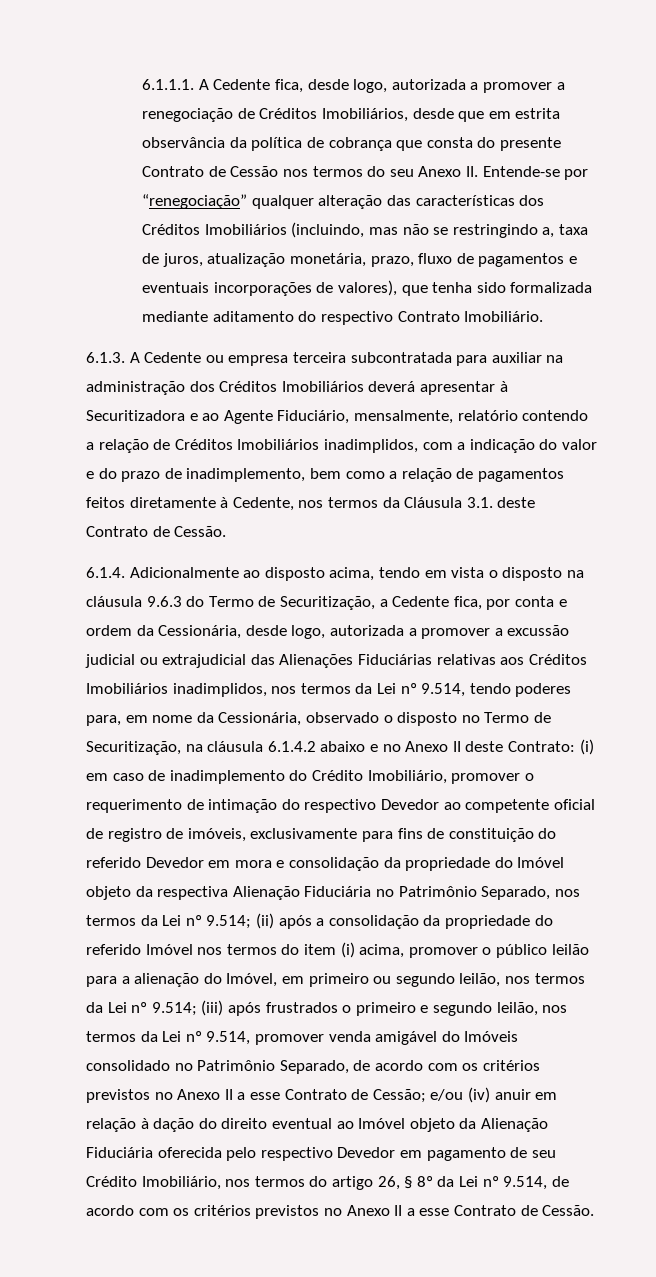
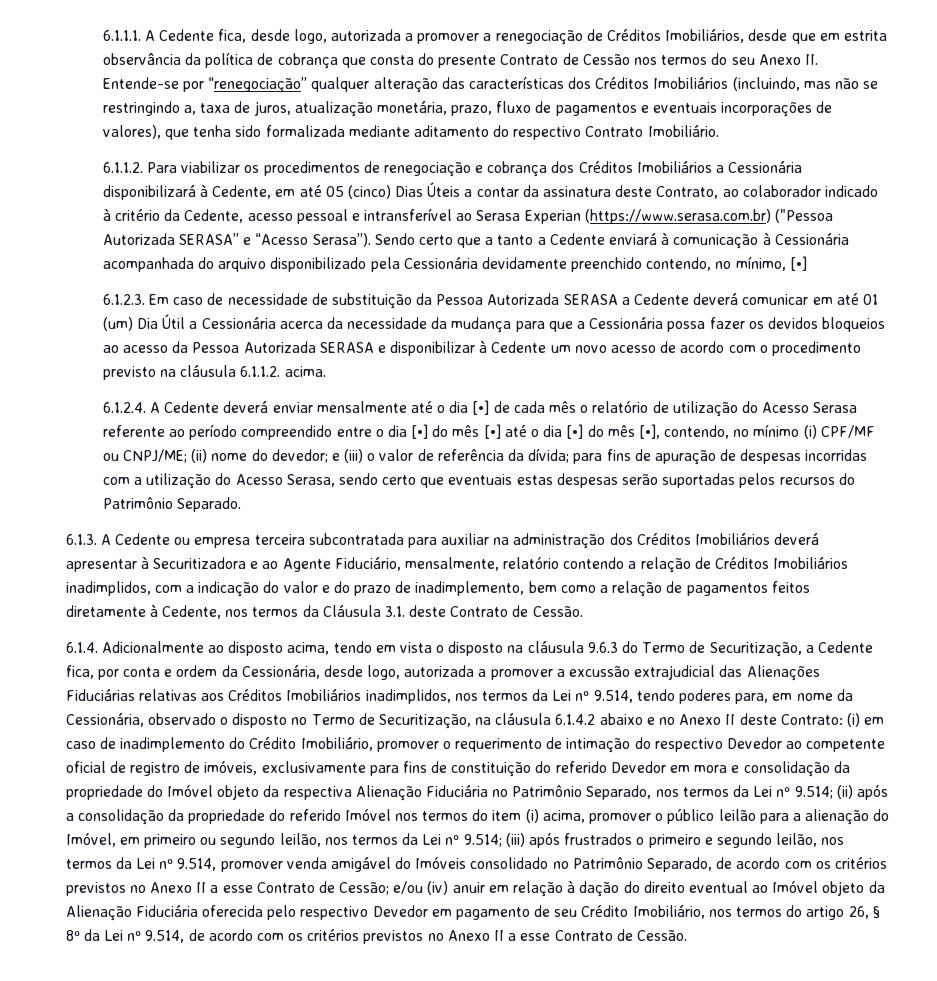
+ 6.1.1.2. Para viabilizar os procedimentos de renegociação e cobrança dos Créditos Imobiliários a Cessionária disponibilizará à Cedente, em até 05 (cinco) Dias Úteis a contar da assinatura deste Contrato, ao colaborador indicado à critério da Cedente, acesso pessoal e intransferível ao Serasa Experian (https://www.serasa.com.br) ("Pessoa Autorizada SERASA” e “Acesso Serasa”). Sendo certo que a tanto a Cedente enviará à comunicação à Cessionária acompanhada do arquivo disponibilizado pela Cessionária devidamente preenchido contendo, no mínimo, [•]
+ 6.1.2.3. Em caso de necessidade de substituição da Pessoa Autorizada SERASA a Cedente deverá comunicar em até 01 (um) Dia Útil a Cessionária acerca da necessidade da mudança para que a Cessionária possa fazer os devidos bloqueios ao acesso da Pessoa Autorizada SERASA e disponibilizar à Cedente um novo acesso de acordo com o procedimento previsto na cláusula 6.1.1.2. acima.
+ 6.1.2.4. A Cedente deverá enviar mensalmente até o dia [•] de cada mês o relatório de utilização do Acesso Serasa referente ao período compreendido entre o dia [•] do mês [•] até o dia [•] do mês [•], contendo, no mínimo (i) CPF/MF ou CNPJ/ME; (ii) nome do devedor; e (iii) o valor de referência da dívida; para fins de apuração de despesas incorridas com a utilização do Acesso Serasa, sendo certo que eventuais estas despesas serão suportadas pelos recursos do Patrimônio Separado.
- 6.1.4. Adicionalmente ao disposto acima, tendo em vista o disposto na cláusula 9.6.3 do Termo de Securitização, a Cedente fica, por conta e ordem da Cessionária, desde logo, autorizada a promover a excussão judicial ou extrajudicial das Alienações Fiduciárias relativas aos Créditos Imobiliários inadimplidos, nos termos da Lei nº 9.514, tendo poderes para, em nome da Cessionária, observado o disposto no Termo de Securitização, na cláusula 6.1.4.2 abaixo e no Anexo II deste Contrato:
+ 6.1.4. Adicionalmente ao disposto acima, tendo em vista o disposto na cláusula 9.6.3 do Termo de Securitização, a Cedente fica, por conta e ordem da Cessionária, desde logo, autorizada a promover a excussão extrajudicial das Alienações Fiduciárias relativas aos Créditos Imobiliários inadimplidos, nos termos da Lei nº 9.514, tendo poderes para, em nome da Cessionária, observado o disposto no Termo de Securitização, na cláusula 6.1.4.2 abaixo e no Anexo II deste Contrato:

